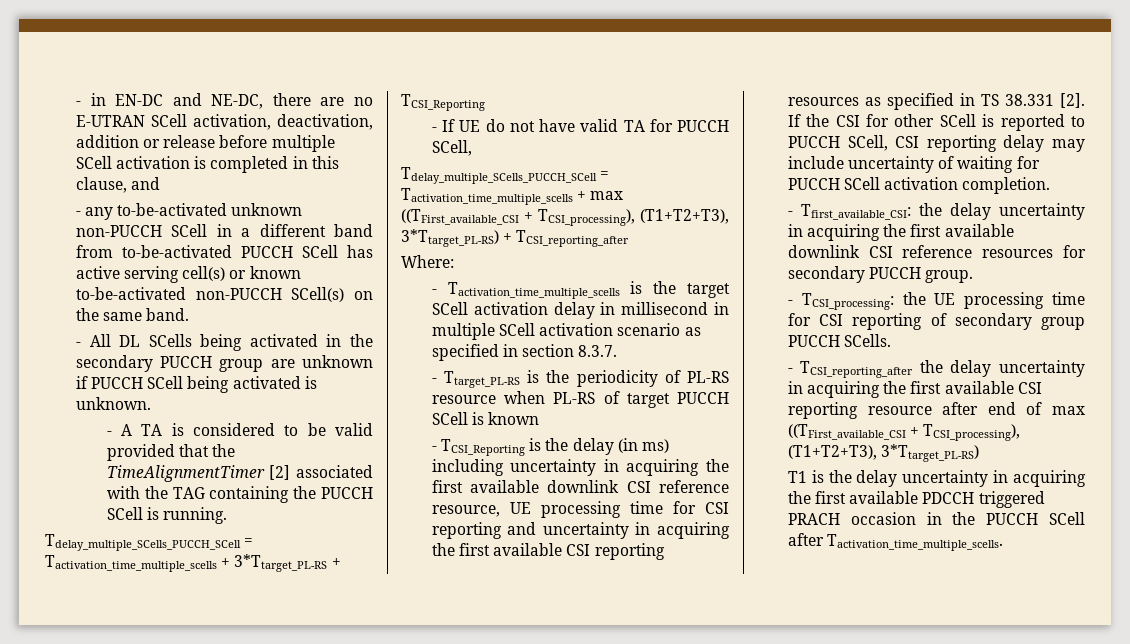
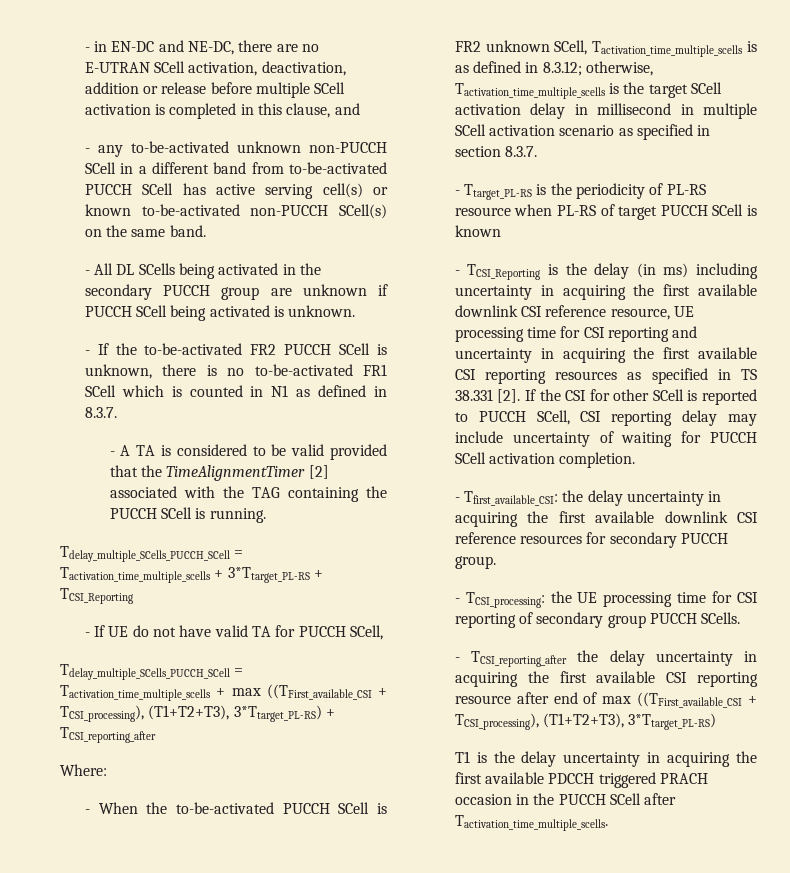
+ - If the to-be-activated FR2 PUCCH SCell is unknown, there is no to-be-activated FR1 SCell which is counted in N1 as defined in 8.3.7.
- - Tactivation_time_multiple_scells is the target SCell activation delay in millisecond in multiple SCell activation scenario as specified in section 8.3.7.
+ - When the to-be-activated PUCCH SCell is FR2 unknown SCell, Tactivation_time_multiple_scells is as defined in 8.3.12; otherwise, Tactivation_time_multiple_scells is the target SCell activation delay in millisecond in multiple SCell activation scenario as specified in section 8.3.7.

